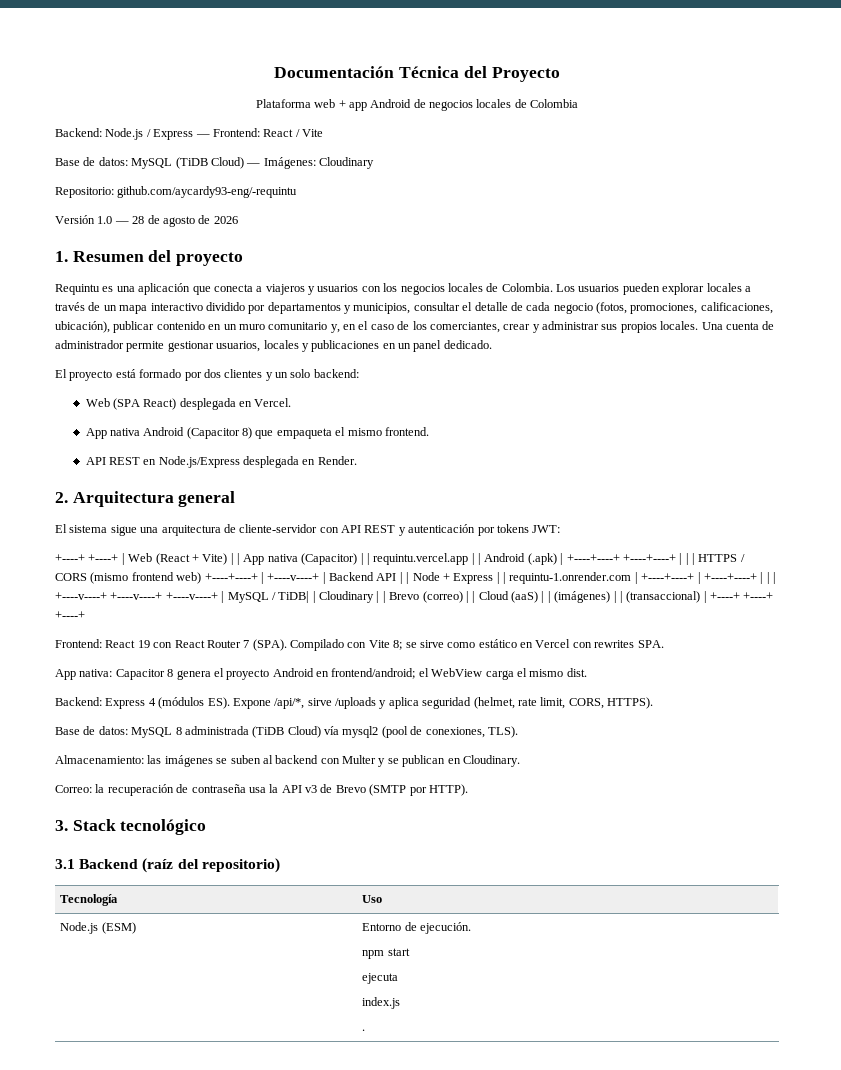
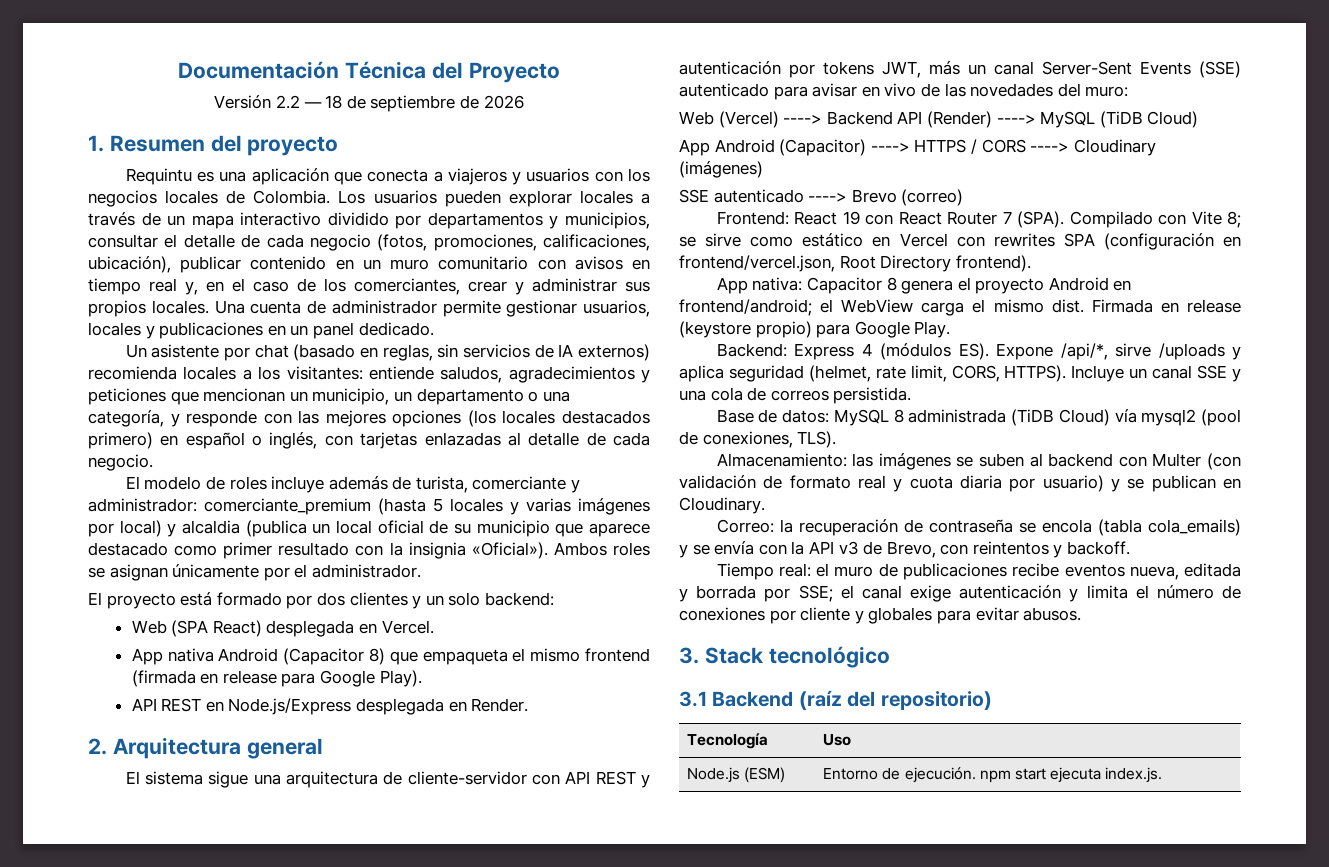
- Plataforma web + app Android de negocios locales de Colombia
- Backend: Node.js / Express — Frontend: React / Vite
- Base de datos: MySQL (TiDB Cloud) — Imágenes: Cloudinary
- Repositorio: github.com/aycardy93-eng/-requintu
- Versión 1.0 — 28 de agosto de 2026
+ Versión 2.2 — 18 de septiembre de 2026
- Los usuarios pueden explorar locales a través de un mapa interactivo dividido por departamentos y municipios, consultar el detalle de cada negocio (fotos, promociones, calificaciones, ubicación), publicar contenido en un muro comunitario y, en el caso de los comerciantes, crear y administrar sus propios locales.
+ Los usuarios pueden explorar locales a través de un mapa interactivo dividido por departamentos y municipios, consultar el detalle de cada negocio (fotos, promociones, calificaciones, ubicación), publicar contenido en un muro comunitario con avisos en tiempo real y, en el caso de los comerciantes, crear y administrar sus propios locales.
+ Un asistente por chat (basado en reglas, sin servicios de IA externos) recomienda locales a los visitantes: entiende saludos, agradecimientos y peticiones que mencionan un municipio, un departamento o una categoría, y responde con las mejores opciones (los locales destacados primero) en español o inglés, con tarjetas enlazadas al detalle de cada negocio.
+ El modelo de roles incluye además de turista, comerciante y administrador: comerciante_premium (hasta 5 locales y varias imágenes por local) y alcaldia (publica un local oficial de su municipio que aparece destacado como primer resultado con la insignia «Oficial»). Ambos roles se asignan únicamente por el administrador.
- App nativa Android (Capacitor 8) que empaqueta el mismo frontend.
+ App nativa Android (Capacitor 8) que empaqueta el mismo frontend (firmada en release para Google Play).
- El sistema sigue una arquitectura de cliente-servidor con API REST y autenticación por tokens JWT:
- +----+ +----+ | Web (React + Vite) | | App nativa (Capacitor) | | requintu.vercel.app | | Android (.apk) | +----+----+ +----+----+ | | | HTTPS / CORS (mismo frontend web) +----+----+ | +----v----+ | Backend API | | Node + Express | | requintu-1.onrender.com | +----+----+ | +----+----+ | | | +----v----+ +----v----+ +----v----+ | MySQL / TiDB| | Cloudinary | | Brevo (correo) | | Cloud (aaS) | | (imágenes) | | (transaccional) | +----+ +----+ +----+
+ El sistema sigue una arquitectura de cliente-servidor con API REST y autenticación por tokens JWT, más un canal Server-Sent Events (SSE) autenticado para avisar en vivo de las novedades del muro:
+ Web (Vercel) ----> Backend API (Render) ----> MySQL (TiDB Cloud)
+ App Android (Capacitor) ----> HTTPS / CORS ----> Cloudinary (imágenes)
+ SSE autenticado ----> Brevo (correo)
- Compilado con Vite 8; se sirve como estático en Vercel con rewrites SPA.
+ Compilado con Vite 8; se sirve como estático en Vercel con rewrites SPA (configuración en frontend/vercel.json, Root Directory frontend).
+ Firmada en release (keystore propio) para Google Play.
+ Incluye un canal SSE y una cola de correos persistida.
- Almacenamiento: las imágenes se suben al backend con Multer y se publican en Cloudinary.
+ Almacenamiento: las imágenes se suben al backend con Multer (con validación de formato real y cuota diaria por usuario) y se publican en Cloudinary.
- Correo: la recuperación de contraseña usa la API v3 de Brevo (SMTP por HTTP).
+ Correo: la recuperación de contraseña se encola (tabla cola_emails) y se envía con la API v3 de Brevo, con reintentos y backoff.
+ Tiempo real: el muro de publicaciones recibe eventos nueva, editada y borrada por SSE; el canal exige autenticación y limita el número de conexiones por cliente y globales para evitar abusos.
- Node.js (ESM) | Entorno de ejecución.
- npm start
- ejecuta
- index.js
- .
+ Node.js (ESM) | Entorno de ejecución. npm start ejecuta index.js.

